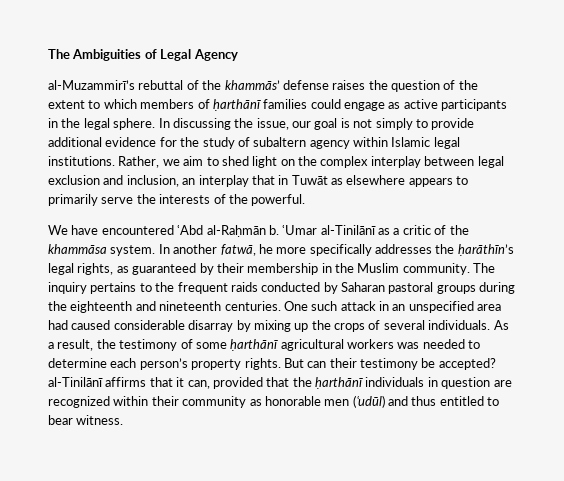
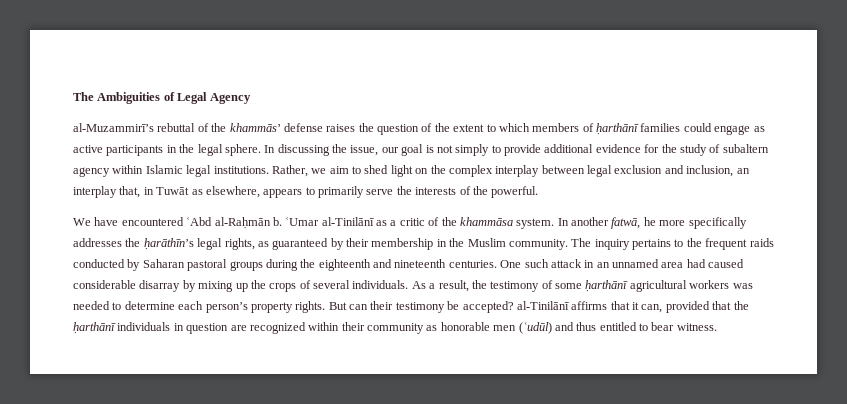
- Rather, we aim to shed light on the complex interplay between legal exclusion and inclusion, an interplay that in Tuwāt as elsewhere appears to primarily serve the interests of the powerful.
+ Rather, we aim to shed light on the complex interplay between legal exclusion and inclusion, an interplay that, in Tuwāt as elsewhere, appears to primarily serve the interests of the powerful.
- One such attack in an unspecified area had caused considerable disarray by mixing up the crops of several individuals.
+ One such attack in an unnamed area had caused considerable disarray by mixing up the crops of several individuals.

